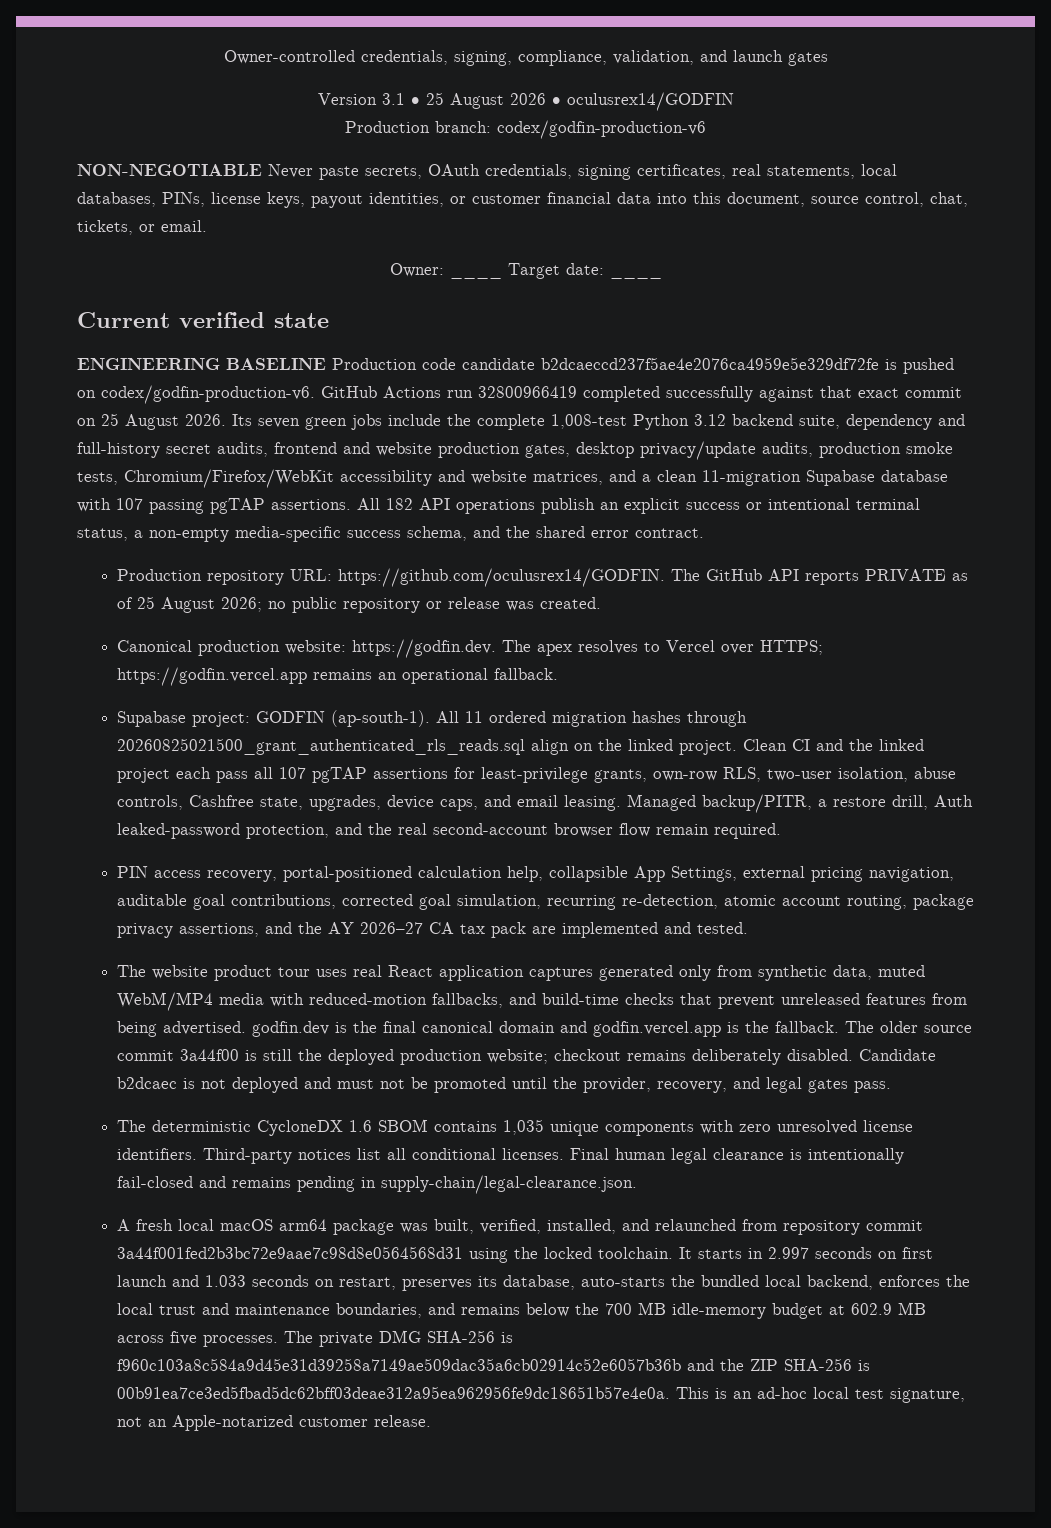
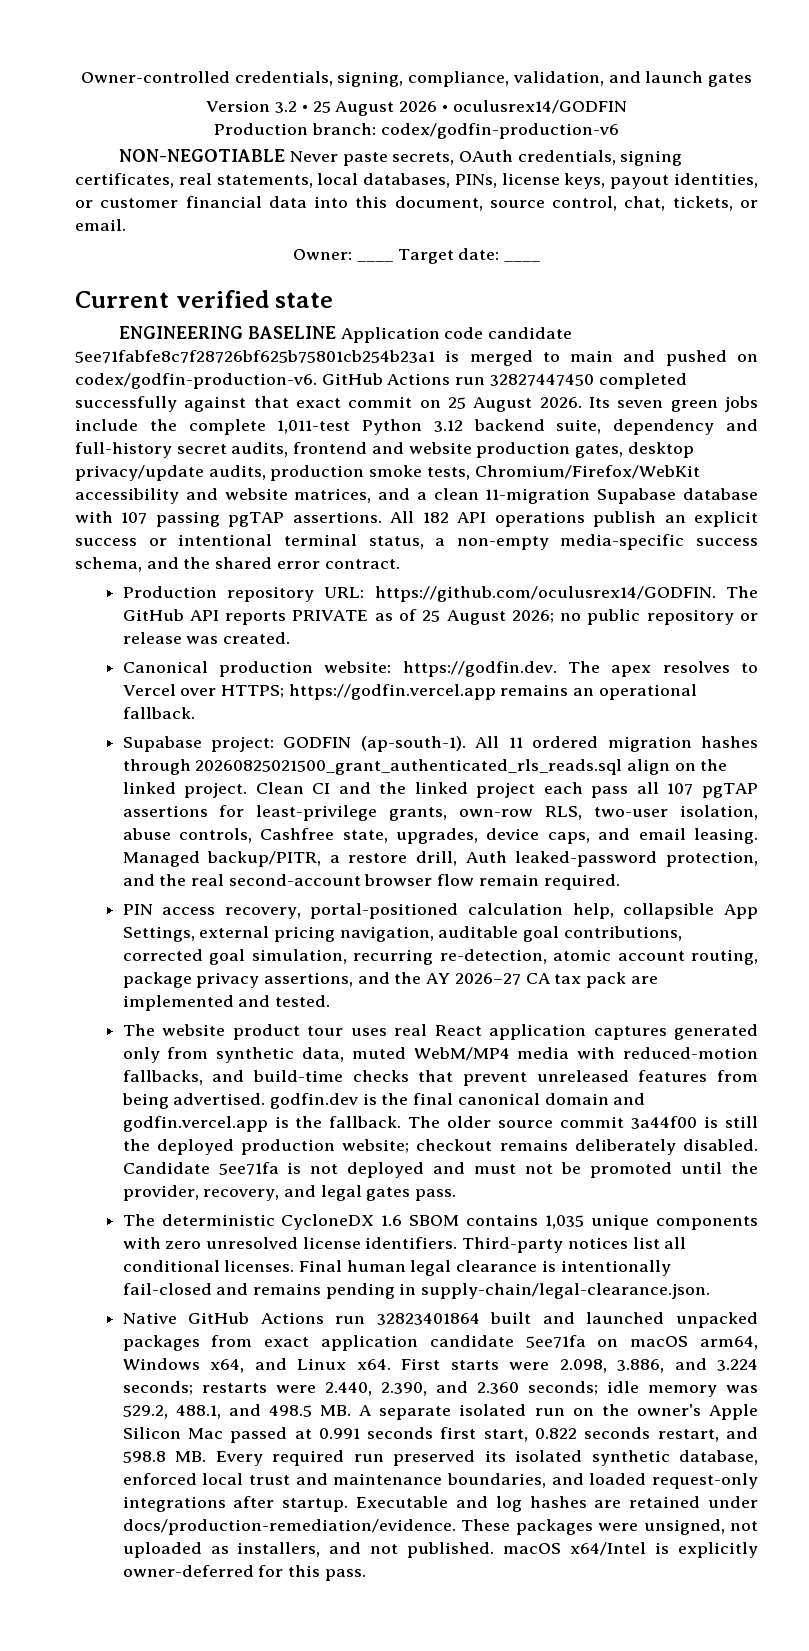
- Version 3.1 • 25 August 2026 • oculusrex14/GODFIN
+ Version 3.2 • 25 August 2026 • oculusrex14/GODFIN
- ENGINEERING BASELINE Production code candidate b2dcaeccd237f5ae4e2076ca4959e5e329df72fe is pushed on codex/godfin-production-v6.
+ ENGINEERING BASELINE Application code candidate 5ee71fabfe8c7f28726bf625b75801cb254b23a1 is merged to main and pushed on codex/godfin-production-v6.
- GitHub Actions run 32800966419 completed successfully against that exact commit on 25 August 2026.
+ GitHub Actions run 32827447450 completed successfully against that exact commit on 25 August 2026.
- Its seven green jobs include the complete 1,008-test Python 3.12 backend suite, dependency and full-history secret audits, frontend and website production gates, desktop privacy/update audits, production smoke tests, Chromium/Firefox/WebKit accessibility and website matrices, and a clean 11-migration Supabase database with 107 passing pgTAP assertions.
+ Its seven green jobs include the complete 1,011-test Python 3.12 backend suite, dependency and full-history secret audits, frontend and website production gates, desktop privacy/update audits, production smoke tests, Chromium/Firefox/WebKit accessibility and website matrices, and a clean 11-migration Supabase database with 107 passing pgTAP assertions.
- Candidate b2dcaec is not deployed and must not be promoted until the provider, recovery, and legal gates pass.
+ Candidate 5ee71fa is not deployed and must not be promoted until the provider, recovery, and legal gates pass.
- A fresh local macOS arm64 package was built, verified, installed, and relaunched from repository commit 3a44f001fed2b3bc72e9aae7c98d8e0564568d31 using the locked toolchain. It starts in 2.997 seconds on first launch and 1.033 seconds on restart, preserves its database, auto-starts the bundled local backend, enforces the local trust and maintenance boundaries, and remains below the 700 MB idle-memory budget at 602.9 MB across five processes. The private DMG SHA-256 is f960c103a8c584a9d45e31d39258a7149ae509dac35a6cb02914c52e6057b36b and the ZIP SHA-256 is 00b91ea7ce3ed5fbad5dc62bff03deae312a95ea962956fe9dc18651b57e4e0a. This is an ad-hoc local test signature, not an Apple-notarized customer release.
+ Native GitHub Actions run 32823401864 built and launched unpacked packages from exact application candidate 5ee71fa on macOS arm64, Windows x64, and Linux x64. First starts were 2.098, 3.886, and 3.224 seconds; restarts were 2.440, 2.390, and 2.360 seconds; idle memory was 529.2, 488.1, and 498.5 MB. A separate isolated run on the owner's Apple Silicon Mac passed at 0.991 seconds first start, 0.822 seconds restart, and 598.8 MB. Every required run preserved its isolated synthetic database, enforced local trust and maintenance boundaries, and loaded request-only integrations after startup. Executable and log hashes are retained under docs/production-remediation/evidence. These packages were unsigned, not uploaded as installers, and not published. macOS x64/Intel is explicitly owner-deferred for this pass.

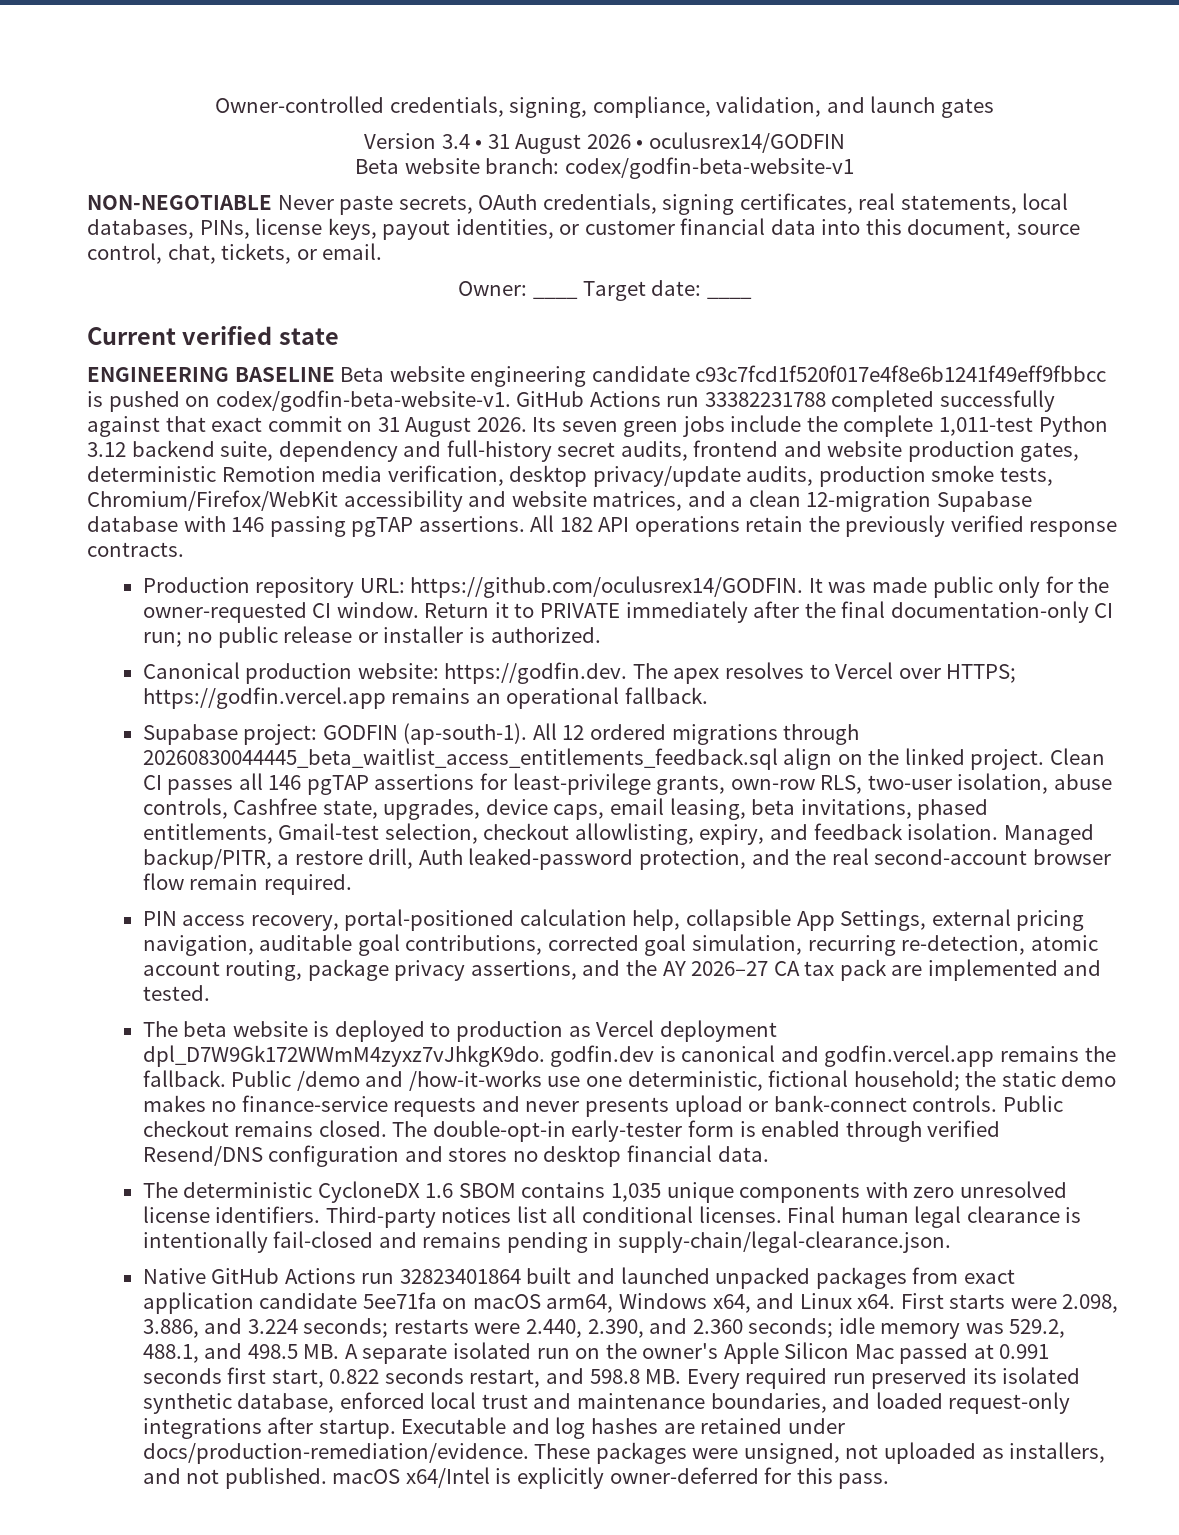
- Version 3.2 • 25 August 2026 • oculusrex14/GODFIN
+ Version 3.4 • 31 August 2026 • oculusrex14/GODFIN
- Production branch: codex/godfin-production-v6
+ Beta website branch: codex/godfin-beta-website-v1
- ENGINEERING BASELINE Application code candidate 5ee71fabfe8c7f28726bf625b75801cb254b23a1 is merged to main and pushed on codex/godfin-production-v6. GitHub Actions run 32827447450 completed successfully against that exact commit on 25 August 2026.
+ ENGINEERING BASELINE Beta website engineering candidate c93c7fcd1f520f017e4f8e6b1241f49eff9fbbcc is pushed on codex/godfin-beta-website-v1. GitHub Actions run 33382231788 completed successfully against that exact commit on 31 August 2026.
- Its seven green jobs include the complete 1,011-test Python 3.12 backend suite, dependency and full-history secret audits, frontend and website production gates, desktop privacy/update audits, production smoke tests, Chromium/Firefox/WebKit accessibility and website matrices, and a clean 11-migration Supabase database with 107 passing pgTAP assertions.
+ Its seven green jobs include the complete 1,011-test Python 3.12 backend suite, dependency and full-history secret audits, frontend and website production gates, deterministic Remotion media verification, desktop privacy/update audits, production smoke tests, Chromium/Firefox/WebKit accessibility and website matrices, and a clean 12-migration Supabase database with 146 passing pgTAP assertions.
- All 182 API operations publish an explicit success or intentional terminal status, a non-empty media-specific success schema, and the shared error contract.
- Production repository URL: https://github.com/oculusrex14/GODFIN. The GitHub API reports PRIVATE as of 25 August 2026; no public repository or release was created.
+ All 182 API operations retain the previously verified response contracts.
+ Production repository URL: https://github.com/oculusrex14/GODFIN. It was made public only for the owner-requested CI window. Return it to PRIVATE immediately after the final documentation-only CI run; no public release or installer is authorized.
- All 11 ordered migration hashes through 20260825021500_grant_authenticated_rls_reads.sql align on the linked project.
+ All 12 ordered migrations through 20260830044445_beta_waitlist_access_entitlements_feedback.sql align on the linked project.
- Clean CI and the linked project each pass all 107 pgTAP assertions for least-privilege grants, own-row RLS, two-user isolation, abuse controls, Cashfree state, upgrades, device caps, and email leasing.
+ Clean CI passes all 146 pgTAP assertions for least-privilege grants, own-row RLS, two-user isolation, abuse controls, Cashfree state, upgrades, device caps, email leasing, beta invitations, phased entitlements, Gmail-test selection, checkout allowlisting, expiry, and feedback isolation.
- The website product tour uses real React application captures generated only from synthetic data, muted WebM/MP4 media with reduced-motion fallbacks, and build-time checks that prevent unreleased features from being advertised. godfin.dev is the final canonical domain and godfin.vercel.app is the fallback.
+ The beta website is deployed to production as Vercel deployment dpl_D7W9Gk172WWmM4zyxz7vJhkgK9do. godfin.dev is canonical and godfin.vercel.app remains the fallback.
- The older source commit 3a44f00 is still the deployed production website; checkout remains deliberately disabled. Candidate 5ee71fa is not deployed and must not be promoted until the provider, recovery, and legal gates pass.
+ Public /demo and /how-it-works use one deterministic, fictional household; the static demo makes no finance-service requests and never presents upload or bank-connect controls. Public checkout remains closed. The double-opt-in early-tester form is enabled through verified Resend/DNS configuration and stores no desktop financial data.

